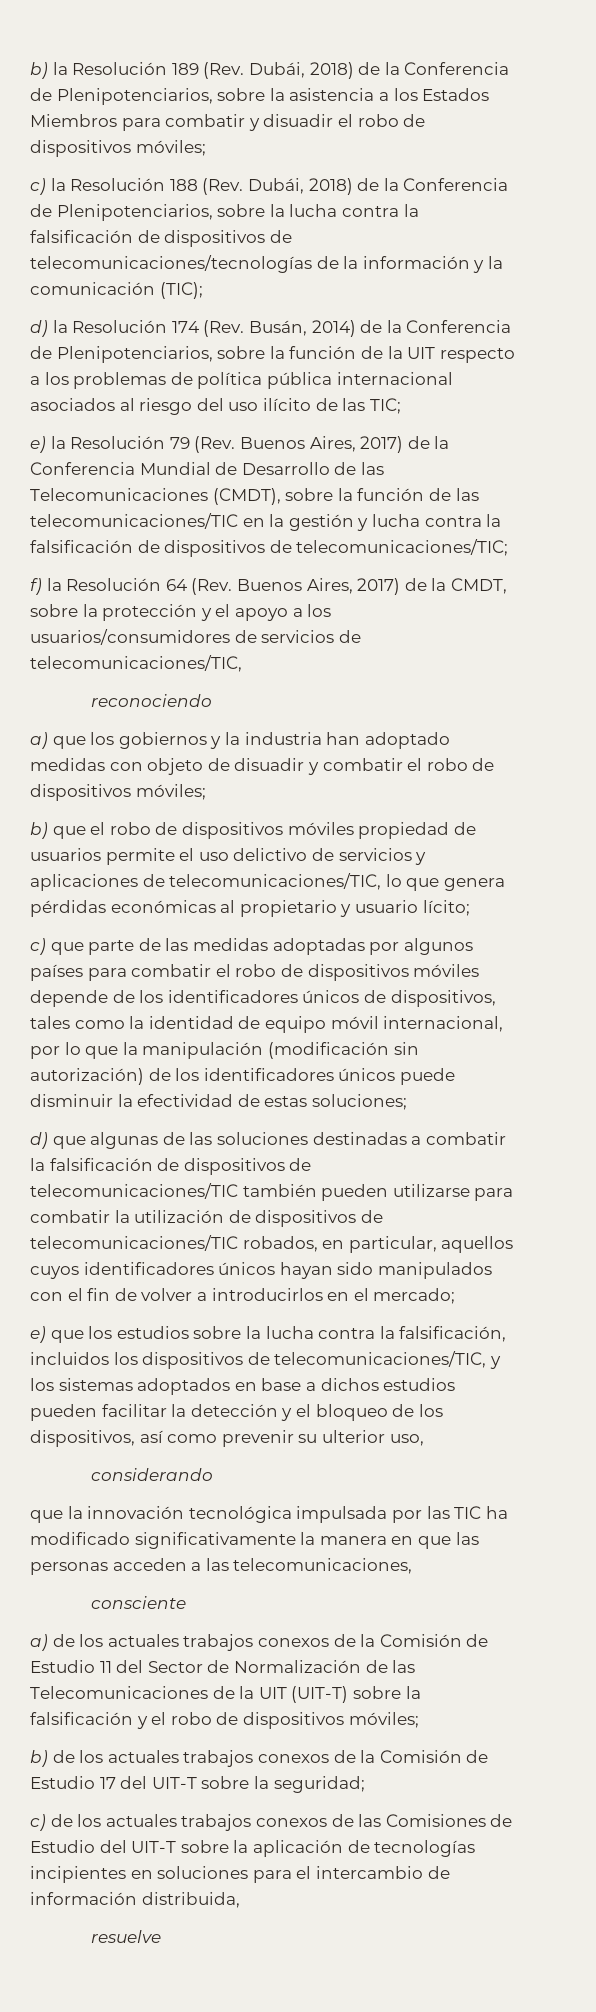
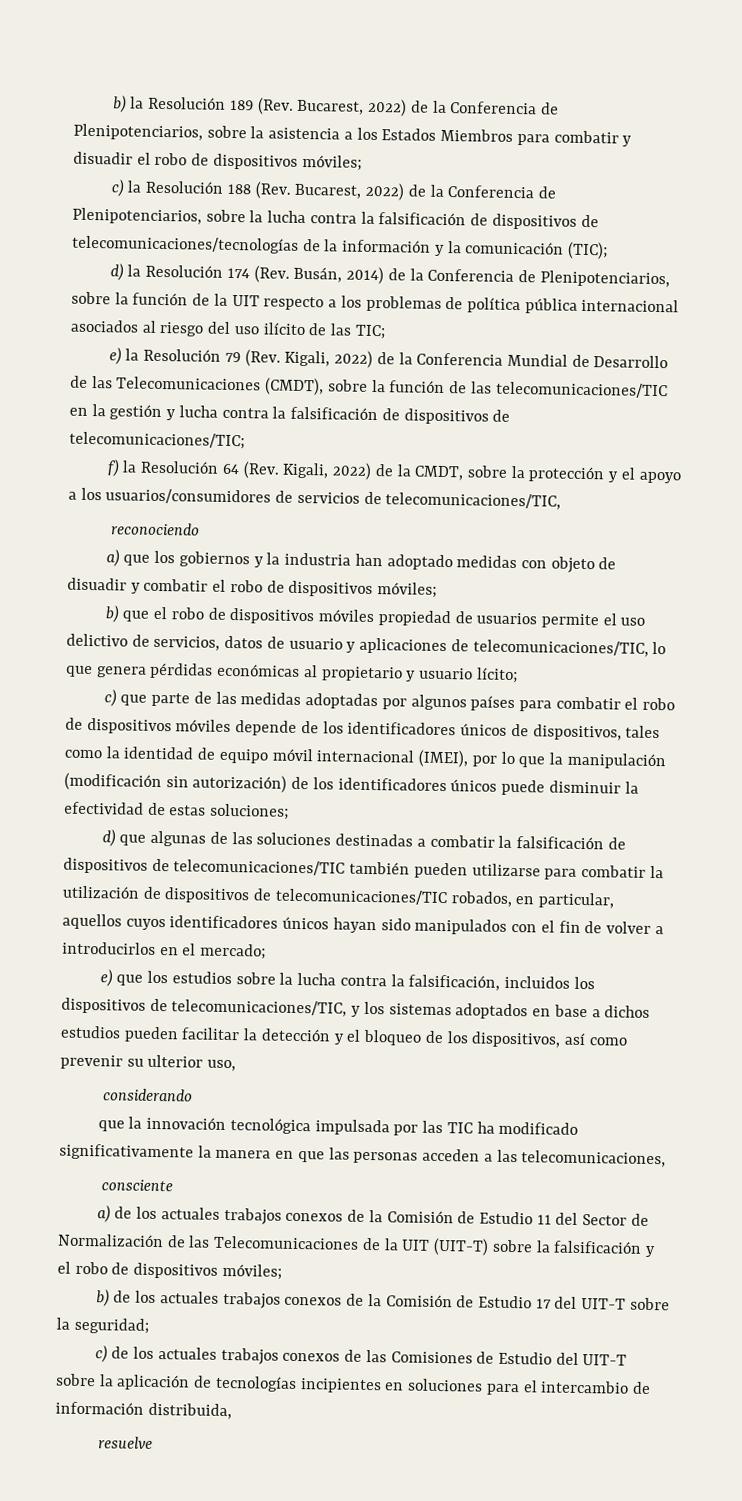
- b) la Resolución 189 (Rev. Dubái, 2018) de la Conferencia de Plenipotenciarios, sobre la asistencia a los Estados Miembros para combatir y disuadir el robo de dispositivos móviles;
+ b) la Resolución 189 (Rev. Bucarest, 2022) de la Conferencia de Plenipotenciarios, sobre la asistencia a los Estados Miembros para combatir y disuadir el robo de dispositivos móviles;
- c) la Resolución 188 (Rev. Dubái, 2018) de la Conferencia de Plenipotenciarios, sobre la lucha contra la falsificación de dispositivos de telecomunicaciones/tecnologías de la información y la comunicación (TIC);
+ c) la Resolución 188 (Rev. Bucarest, 2022) de la Conferencia de Plenipotenciarios, sobre la lucha contra la falsificación de dispositivos de telecomunicaciones/tecnologías de la información y la comunicación (TIC);
- e) la Resolución 79 (Rev. Buenos Aires, 2017) de la Conferencia Mundial de Desarrollo de las Telecomunicaciones (CMDT), sobre la función de las telecomunicaciones/TIC en la gestión y lucha contra la falsificación de dispositivos de telecomunicaciones/TIC;
+ e) la Resolución 79 (Rev. Kigali, 2022) de la Conferencia Mundial de Desarrollo de las Telecomunicaciones (CMDT), sobre la función de las telecomunicaciones/TIC en la gestión y lucha contra la falsificación de dispositivos de telecomunicaciones/TIC;
- f) la Resolución 64 (Rev. Buenos Aires, 2017) de la CMDT, sobre la protección y el apoyo a los usuarios/consumidores de servicios de telecomunicaciones/TIC,
+ f) la Resolución 64 (Rev. Kigali, 2022) de la CMDT, sobre la protección y el apoyo a los usuarios/consumidores de servicios de telecomunicaciones/TIC,
- b) que el robo de dispositivos móviles propiedad de usuarios permite el uso delictivo de servicios y aplicaciones de telecomunicaciones/TIC, lo que genera pérdidas económicas al propietario y usuario lícito;
+ b) que el robo de dispositivos móviles propiedad de usuarios permite el uso delictivo de servicios, datos de usuario y aplicaciones de telecomunicaciones/TIC, lo que genera pérdidas económicas al propietario y usuario lícito;
- c) que parte de las medidas adoptadas por algunos países para combatir el robo de dispositivos móviles depende de los identificadores únicos de dispositivos, tales como la identidad de equipo móvil internacional, por lo que la manipulación (modificación sin autorización) de los identificadores únicos puede disminuir la efectividad de estas soluciones;
+ c) que parte de las medidas adoptadas por algunos países para combatir el robo de dispositivos móviles depende de los identificadores únicos de dispositivos, tales como la identidad de equipo móvil internacional (IMEI), por lo que la manipulación (modificación sin autorización) de los identificadores únicos puede disminuir la efectividad de estas soluciones;

